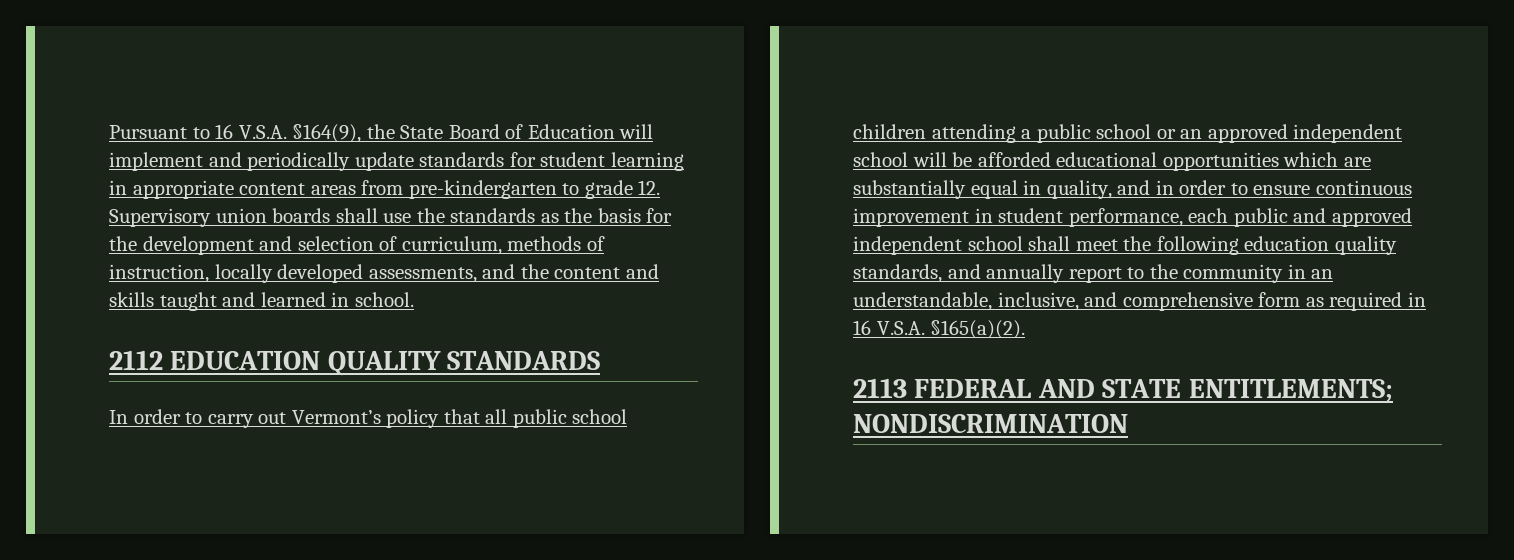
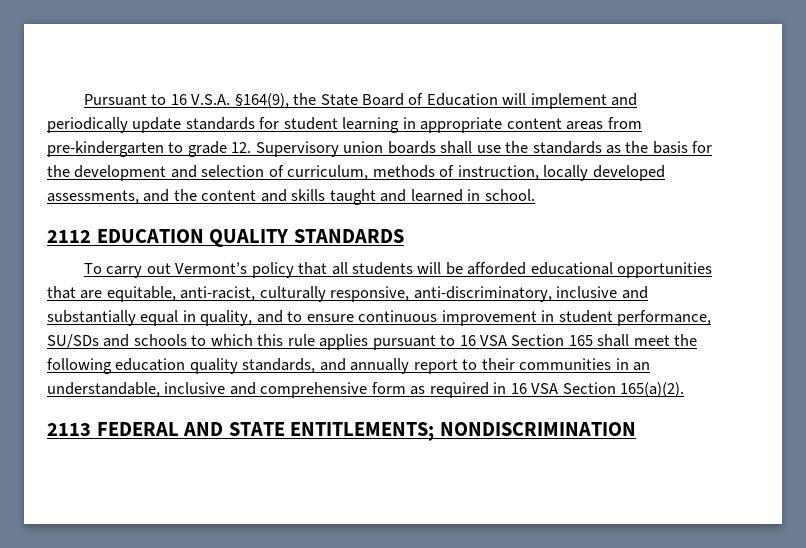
- In order to carry out Vermont’s policy that all public school children attending a public school or an approved independent school will be afforded educational opportunities which are substantially equal in quality, and in order to ensure continuous improvement in student performance, each public and approved independent school shall meet the following education quality standards, and annually report to the community in an understandable, inclusive, and comprehensive form as required in 16 V.S.A. §165(a)(2).
+ To carry out Vermont’s policy that all students will be afforded educational opportunities that are equitable, anti-racist, culturally responsive, anti-discriminatory, inclusive and substantially equal in quality, and to ensure continuous improvement in student performance, SU/SDs and schools to which this rule applies pursuant to 16 VSA Section 165 shall meet the following education quality standards, and annually report to their communities in an understandable, inclusive and comprehensive form as required in 16 VSA Section 165(a)(2).

